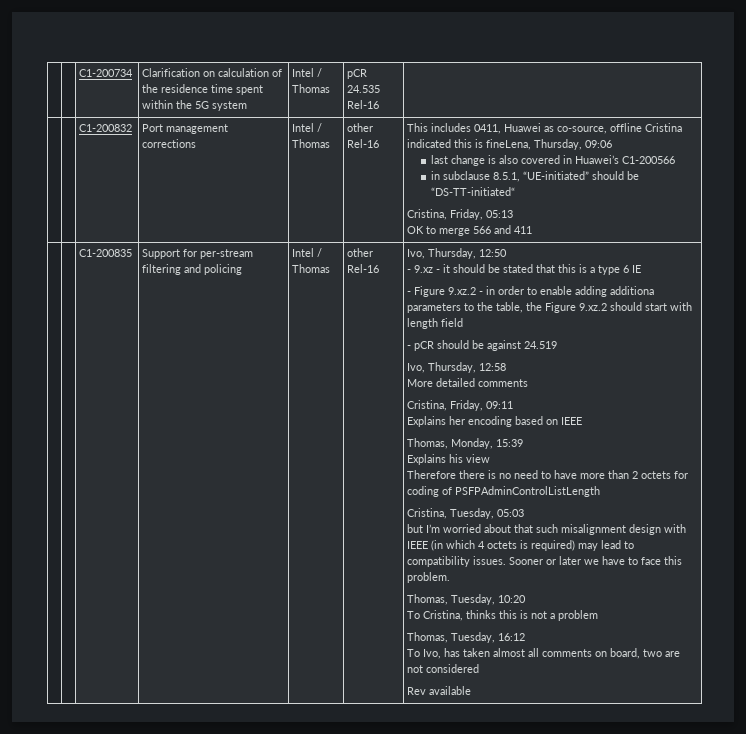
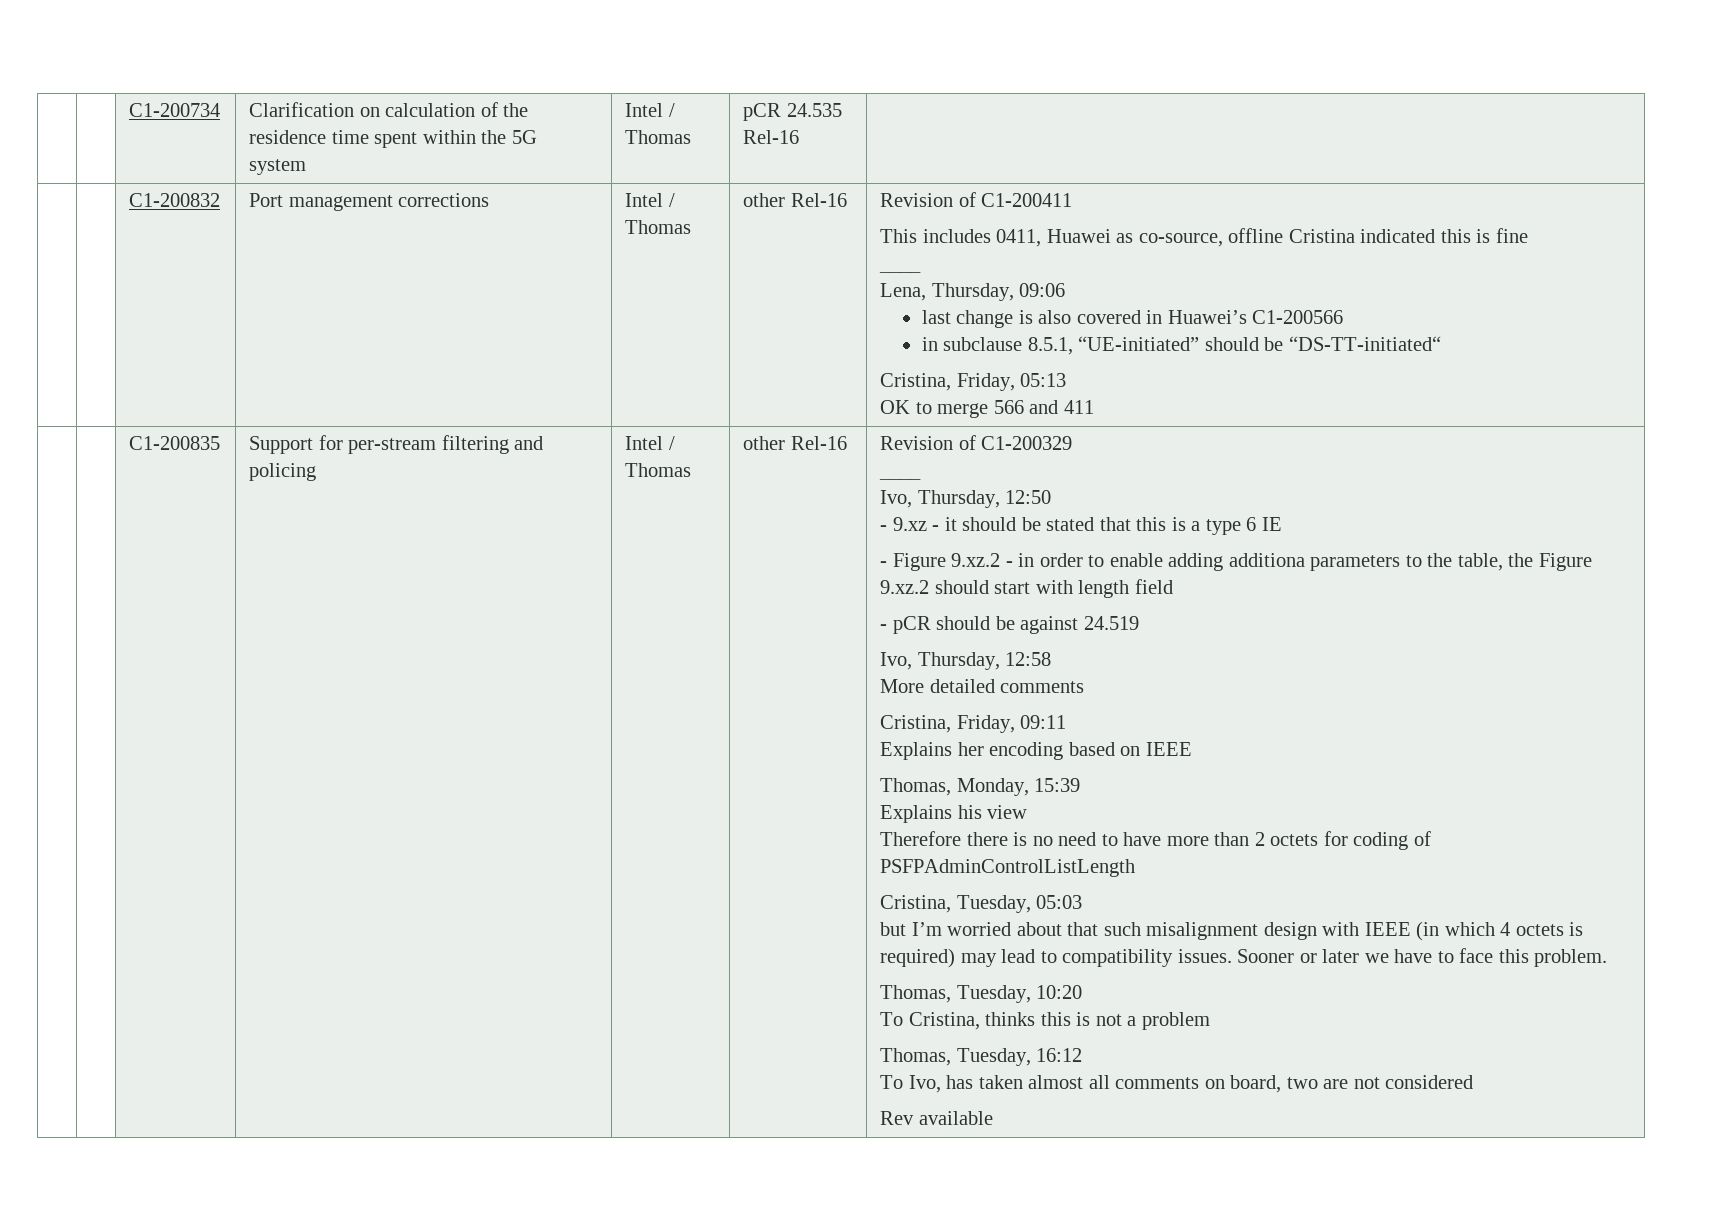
+ Revision of C1-200411
- This includes 0411, Huawei as co-source, offline Cristina indicated this is fineLena, Thursday, 09:06
+ This includes 0411, Huawei as co-source, offline Cristina indicated this is fine
+ ____
+ Lena, Thursday, 09:06
+ Revision of C1-200329
+ ____

